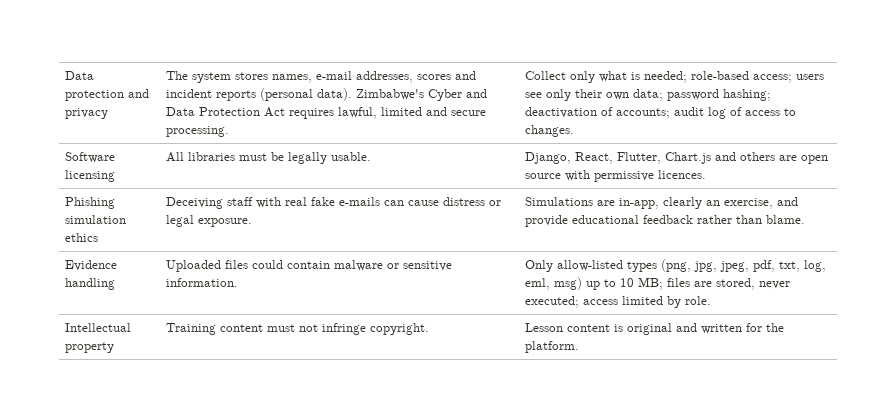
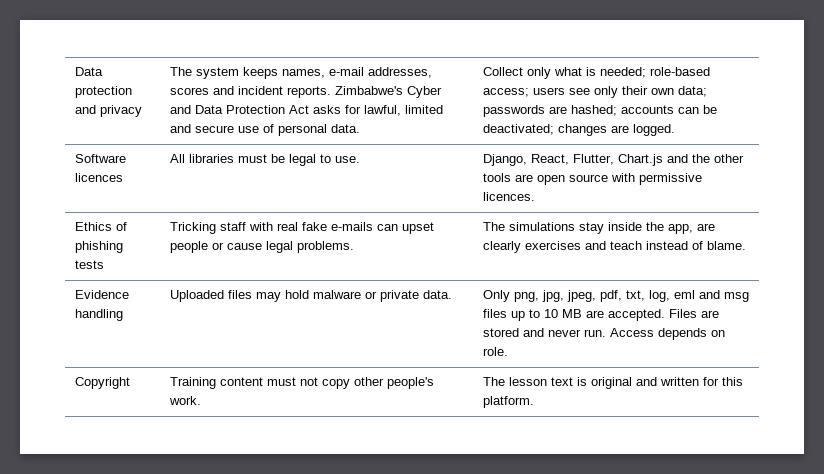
- The system stores names, e-mail addresses, scores and incident reports (personal data).
+ The system keeps names, e-mail addresses, scores and incident reports.
- Zimbabwe's Cyber and Data Protection Act requires lawful, limited and secure processing.
+ Zimbabwe's Cyber and Data Protection Act asks for lawful, limited and secure use of personal data.
- Collect only what is needed; role-based access; users see only their own data; password hashing; deactivation of accounts; audit log of access to changes.
+ Collect only what is needed; role-based access; users see only their own data; passwords are hashed; accounts can be deactivated; changes are logged.
- Software licensing | All libraries must be legally usable. | Django, React, Flutter, Chart.js and others are open source with permissive licences.
+ Software licences | All libraries must be legal to use. | Django, React, Flutter, Chart.js and the other tools are open source with permissive licences.
- Phishing simulation ethics | Deceiving staff with real fake e-mails can cause distress or legal exposure. | Simulations are in-app, clearly an exercise, and provide educational feedback rather than blame.
+ Ethics of phishing tests | Tricking staff with real fake e-mails can upset people or cause legal problems. | The simulations stay inside the app, are clearly exercises and teach instead of blame.
- Evidence handling | Uploaded files could contain malware or sensitive information. | Only allow-listed types (png, jpg, jpeg, pdf, txt, log, eml, msg) up to 10 MB; files are stored, never executed; access limited by role.
+ Evidence handling | Uploaded files may hold malware or private data. | Only png, jpg, jpeg, pdf, txt, log, eml and msg files up to 10 MB are accepted. Files are stored and never run. Access depends on role.
- Intellectual property | Training content must not infringe copyright. | Lesson content is original and written for the platform.
+ Copyright | Training content must not copy other people's work. | The lesson text is original and written for this platform.

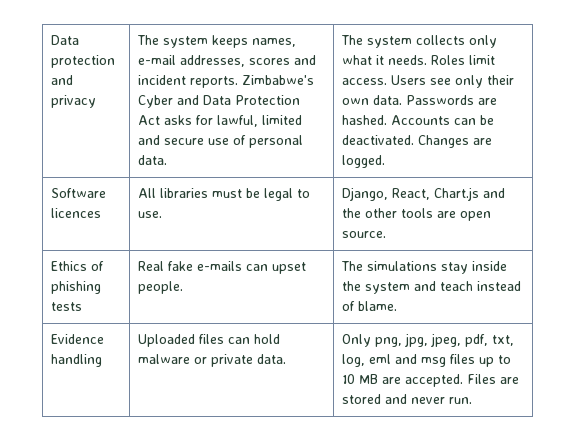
- Collect only what is needed; role-based access; users see only their own data; passwords are hashed; accounts can be deactivated; changes are logged.
+ The system collects only what it needs. Roles limit access. Users see only their own data. Passwords are hashed. Accounts can be deactivated. Changes are logged.
- Software licences | All libraries must be legal to use. | Django, React, Flutter, Chart.js and the other tools are open source with permissive licences.
+ Software licences | All libraries must be legal to use. | Django, React, Chart.js and the other tools are open source.
- Ethics of phishing tests | Tricking staff with real fake e-mails can upset people or cause legal problems. | The simulations stay inside the app, are clearly exercises and teach instead of blame.
+ Ethics of phishing tests | Real fake e-mails can upset people. | The simulations stay inside the system and teach instead of blame.
- Evidence handling | Uploaded files may hold malware or private data. | Only png, jpg, jpeg, pdf, txt, log, eml and msg files up to 10 MB are accepted. Files are stored and never run. Access depends on role.
- Copyright | Training content must not copy other people's work. | The lesson text is original and written for this platform.
+ Evidence handling | Uploaded files can hold malware or private data. | Only png, jpg, jpeg, pdf, txt, log, eml and msg files up to 10 MB are accepted. Files are stored and never run.

